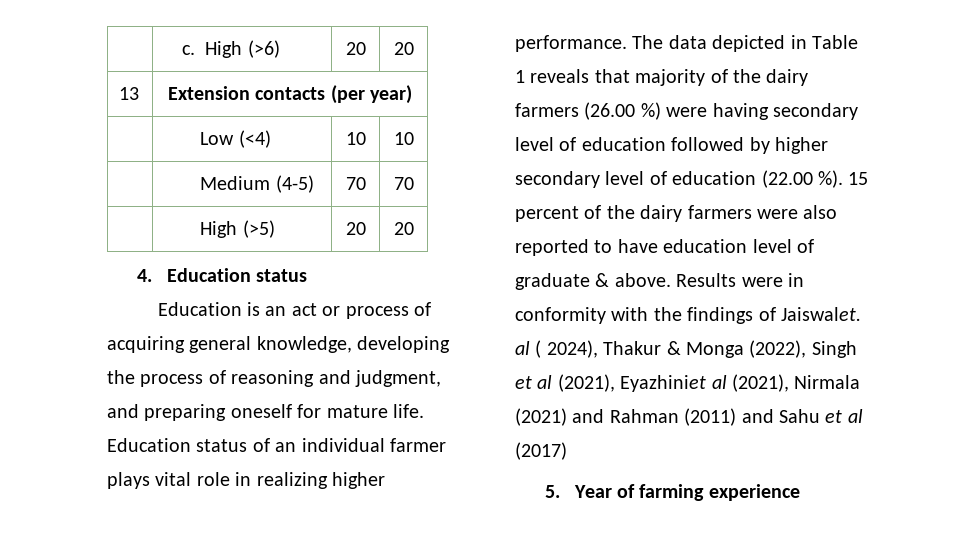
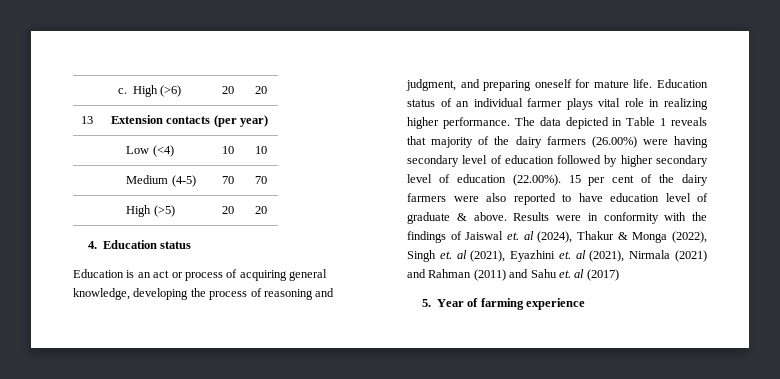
- The data depicted in Table 1 reveals that majority of the dairy farmers (26.00 %) were having secondary level of education followed by higher secondary level of education (22.00 %). 15 percent of the dairy farmers were also reported to have education level of graduate & above.
+ The data depicted in Table 1 reveals that majority of the dairy farmers (26.00%) were having secondary level of education followed by higher secondary level of education (22.00%). 15 per cent of the dairy farmers were also reported to have education level of graduate & above.
- Results were in conformity with the findings of Jaiswalet. al ( 2024), Thakur & Monga (2022), Singh et al (2021), Eyazhiniet al (2021), Nirmala (2021) and Rahman (2011) and Sahu et al (2017)
+ Results were in conformity with the findings of Jaiswal et. al (2024), Thakur & Monga (2022), Singh et. al (2021), Eyazhini et. al (2021), Nirmala (2021) and Rahman (2011) and Sahu et. al (2017)

